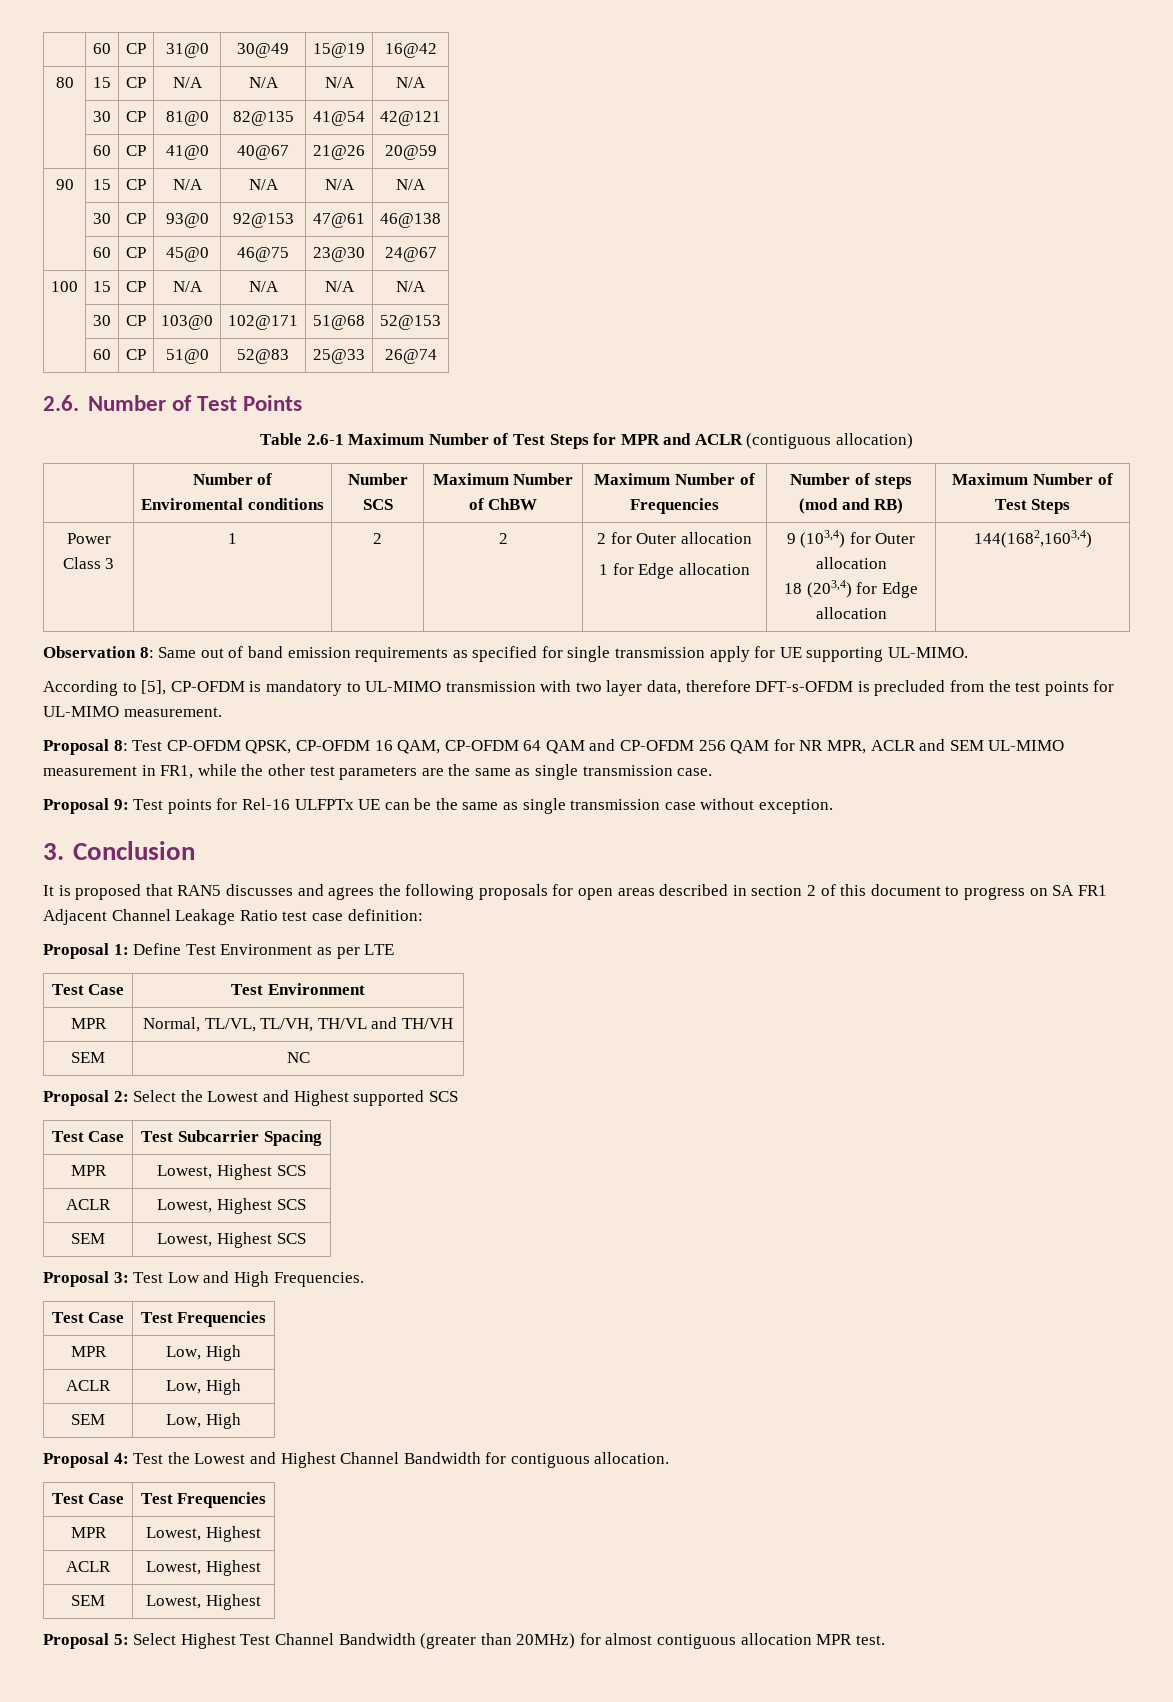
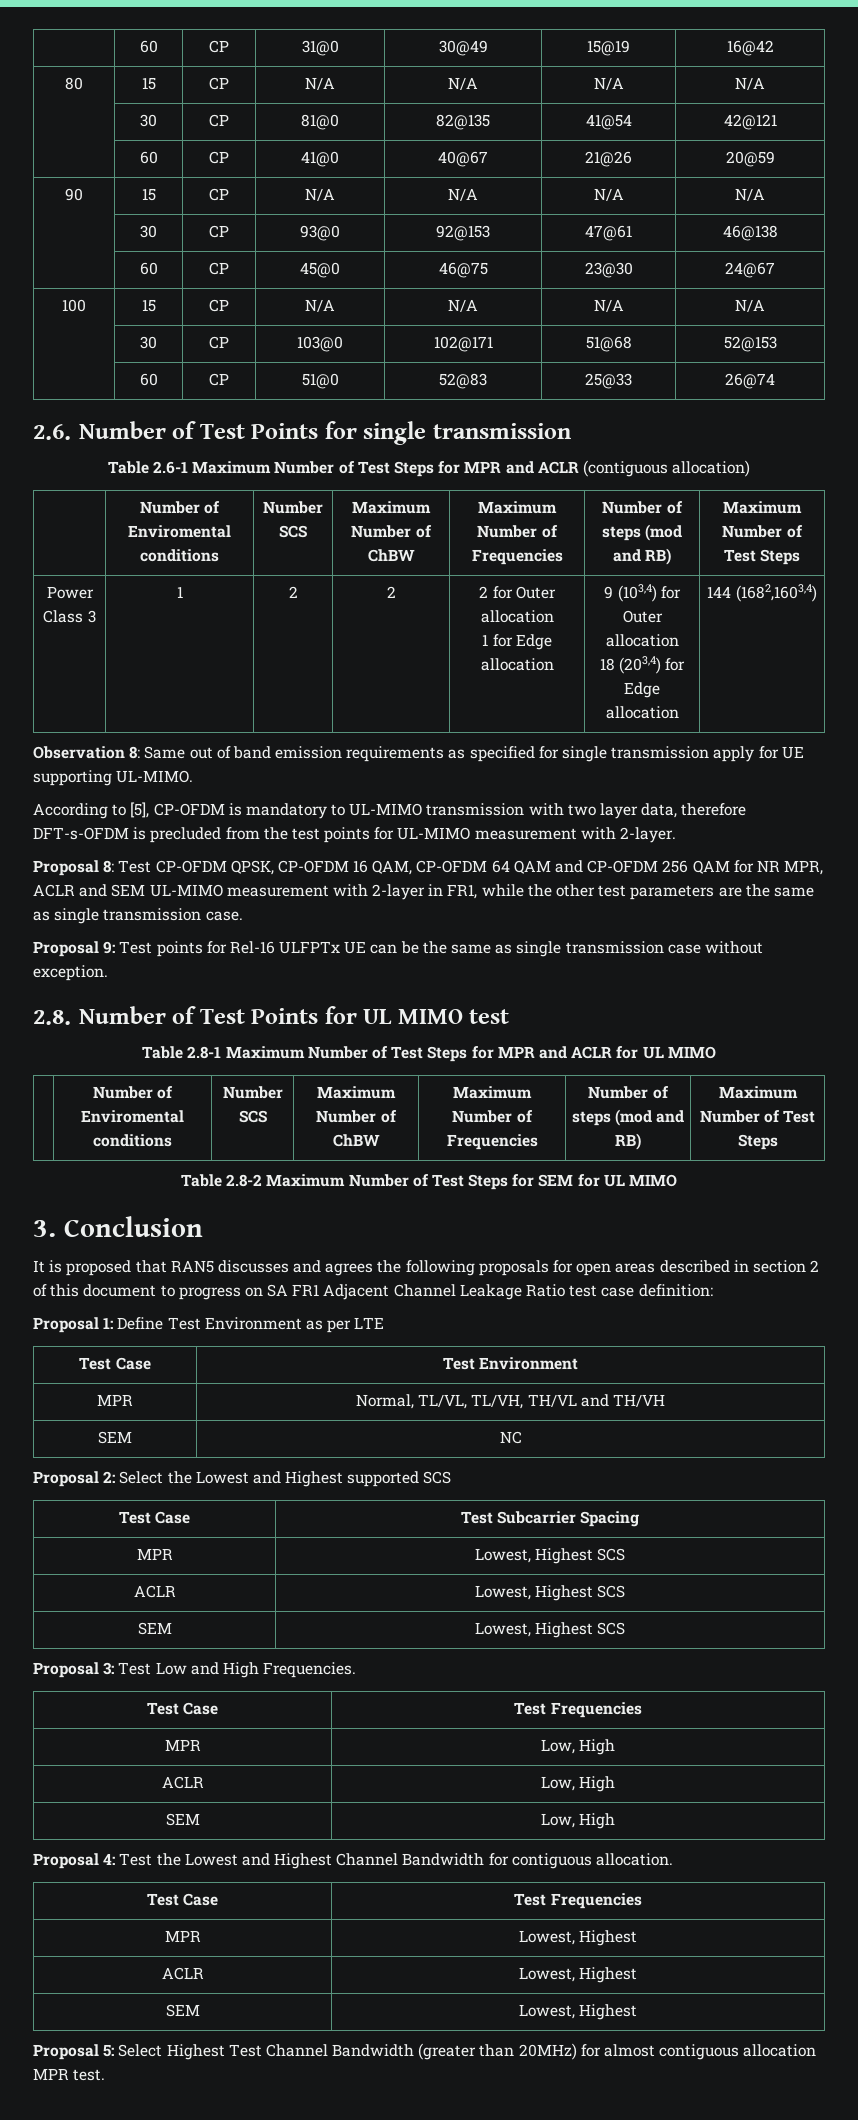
- 2.6. Number of Test Points
+ 2.6. Number of Test Points for single transmission
  Power Class 3 | 1 | 2 | 2 | 2 for Outer allocation
  1 for Edge allocation | 9 (103,4) for Outer allocation
- 18 (203,4) for Edge allocation | 144(1682,1603,4)
+ 18 (203,4) for Edge allocation | 144 (1682,1603,4)
- According to [5], CP-OFDM is mandatory to UL-MIMO transmission with two layer data, therefore DFT-s-OFDM is precluded from the test points for UL-MIMO measurement.
+ According to [5], CP-OFDM is mandatory to UL-MIMO transmission with two layer data, therefore DFT-s-OFDM is precluded from the test points for UL-MIMO measurement with 2-layer.
- Proposal 8: Test CP-OFDM QPSK, CP-OFDM 16 QAM, CP-OFDM 64 QAM and CP-OFDM 256 QAM for NR MPR, ACLR and SEM UL-MIMO measurement in FR1, while the other test parameters are the same as single transmission case.
+ Proposal 8: Test CP-OFDM QPSK, CP-OFDM 16 QAM, CP-OFDM 64 QAM and CP-OFDM 256 QAM for NR MPR, ACLR and SEM UL-MIMO measurement with 2-layer in FR1, while the other test parameters are the same as single transmission case.
+ 2.8. Number of Test Points for UL MIMO test
+ Table 2.8-1 Maximum Number of Test Steps for MPR and ACLR for UL MIMO
+ | Number of Enviromental conditions | Number SCS | Maximum Number of ChBW | Maximum Number of Frequencies | Number of steps (mod and RB) | Maximum Number of Test Steps
+ Table 2.8-2 Maximum Number of Test Steps for SEM for UL MIMO

